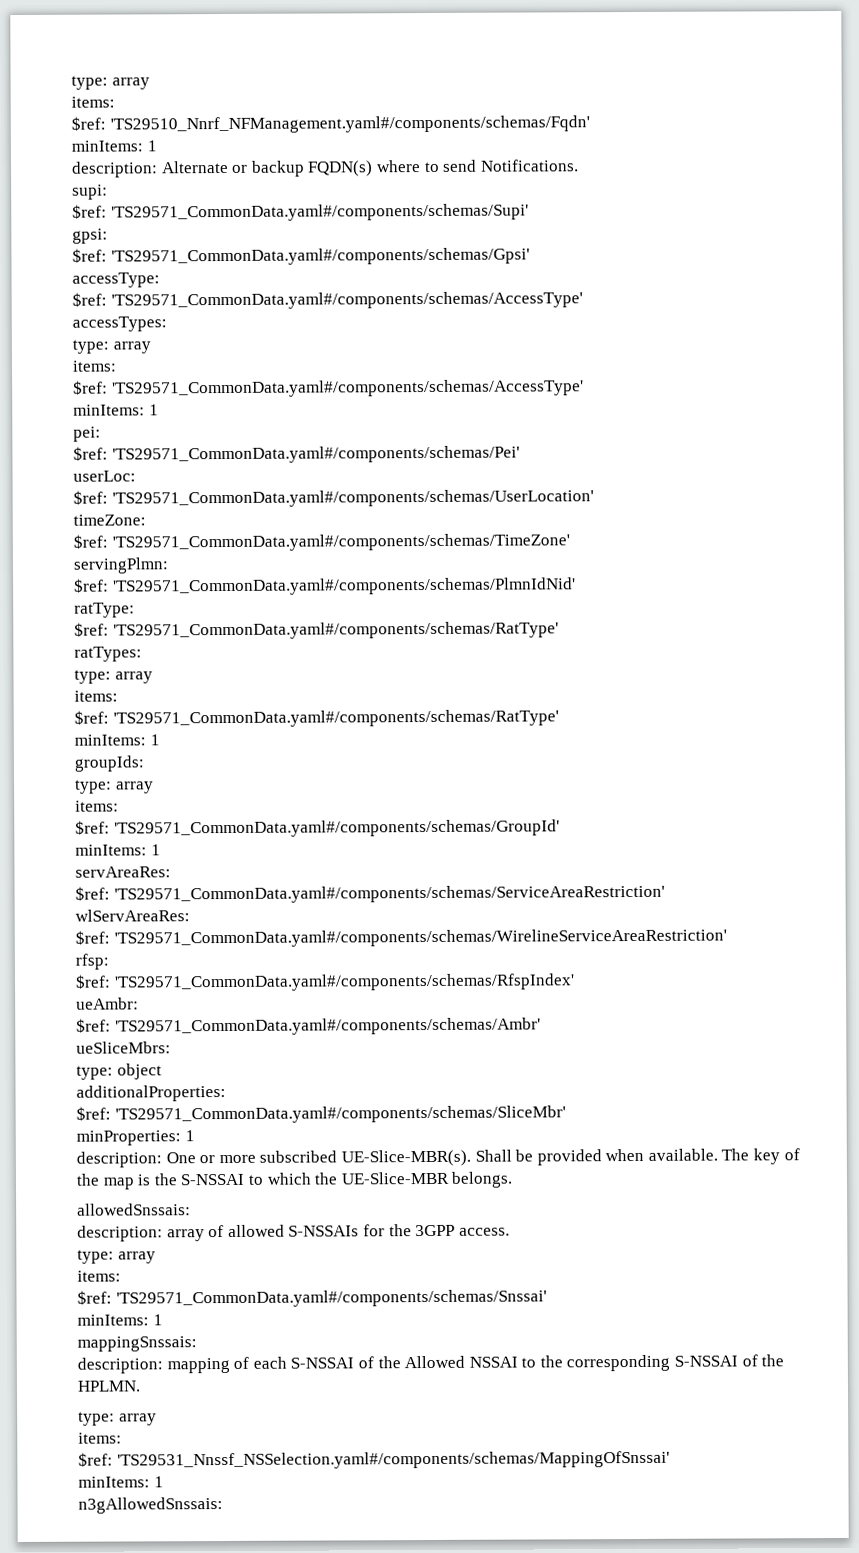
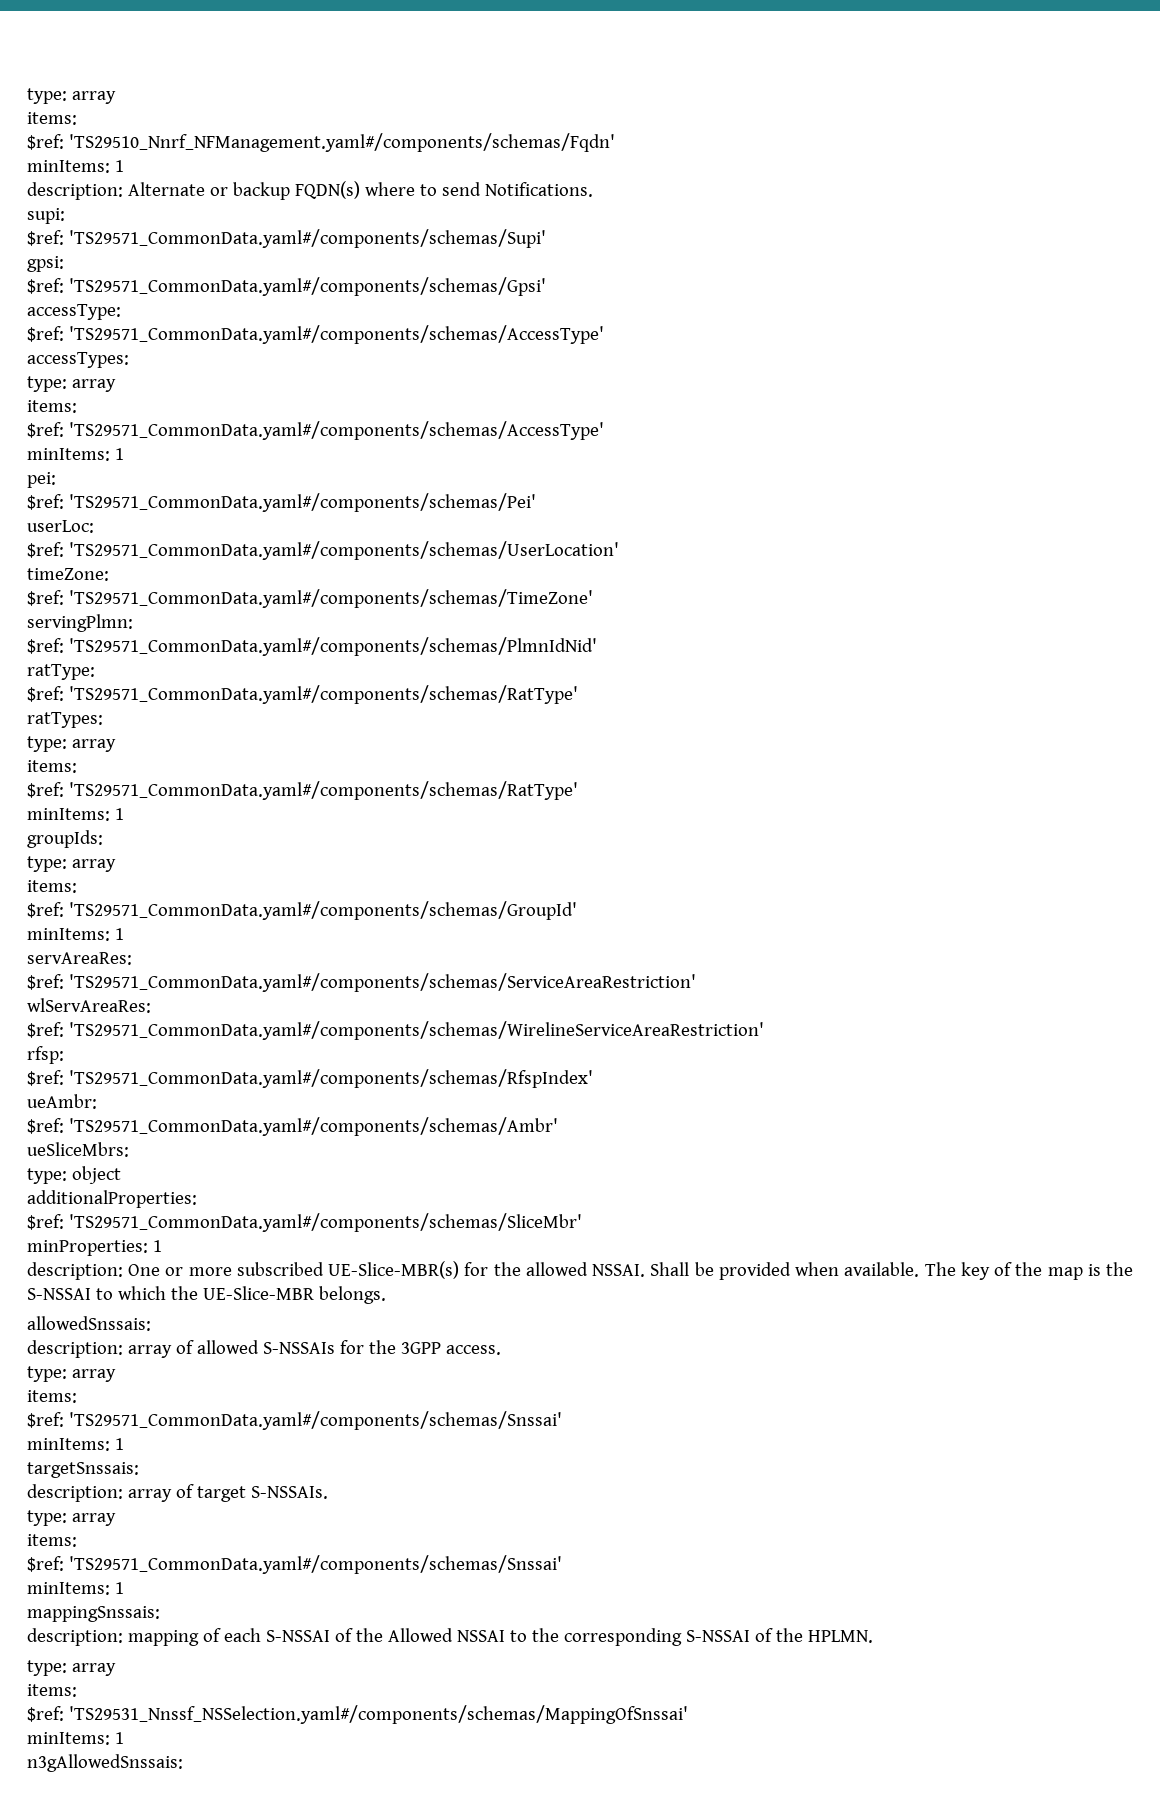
- description: One or more subscribed UE-Slice-MBR(s).
+ description: One or more subscribed UE-Slice-MBR(s) for the allowed NSSAI.
+ targetSnssais:
+ description: array of target S-NSSAIs.
+ type: array
+ items:
+ $ref: 'TS29571_CommonData.yaml#/components/schemas/Snssai'
+ minItems: 1

